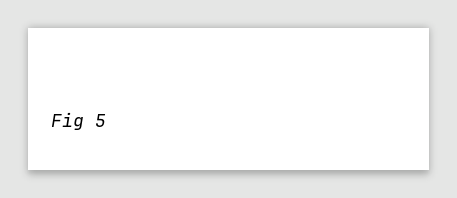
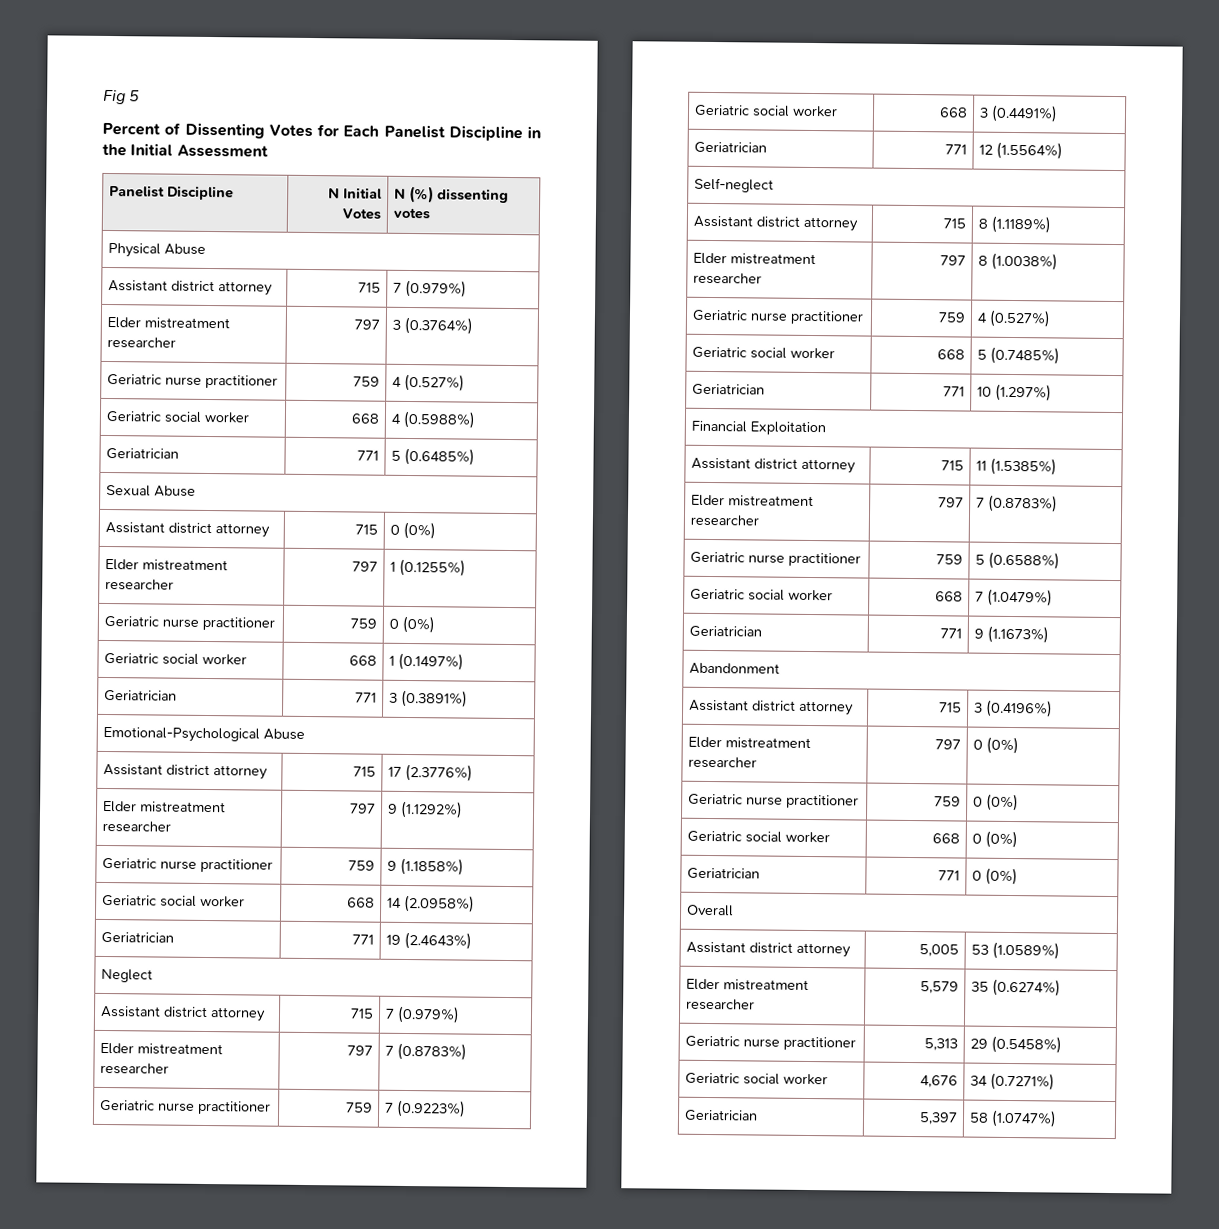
+ Percent of Dissenting Votes for Each Panelist Discipline in the Initial Assessment
+ Panelist Discipline | N Initial Votes | N (%) dissenting votes
+ Physical Abuse
+ Assistant district attorney | 715 | 7 (0.979%)
+ Elder mistreatment researcher | 797 | 3 (0.3764%)
+ Geriatric nurse practitioner | 759 | 4 (0.527%)
+ Geriatric social worker | 668 | 4 (0.5988%)
+ Geriatrician | 771 | 5 (0.6485%)
+ Sexual Abuse
+ Assistant district attorney | 715 | 0 (0%)
+ Elder mistreatment researcher | 797 | 1 (0.1255%)
+ Geriatric nurse practitioner | 759 | 0 (0%)
+ Geriatric social worker | 668 | 1 (0.1497%)
+ Geriatrician | 771 | 3 (0.3891%)
+ Emotional-Psychological Abuse
+ Assistant district attorney | 715 | 17 (2.3776%)
+ Elder mistreatment researcher | 797 | 9 (1.1292%)
+ Geriatric nurse practitioner | 759 | 9 (1.1858%)
+ Geriatric social worker | 668 | 14 (2.0958%)
+ Geriatrician | 771 | 19 (2.4643%)
+ Neglect
+ Assistant district attorney | 715 | 7 (0.979%)
+ Elder mistreatment researcher | 797 | 7 (0.8783%)
+ Geriatric nurse practitioner | 759 | 7 (0.9223%)
+ Geriatric social worker | 668 | 3 (0.4491%)
+ Geriatrician | 771 | 12 (1.5564%)
+ Self-neglect
+ Assistant district attorney | 715 | 8 (1.1189%)
+ Elder mistreatment researcher | 797 | 8 (1.0038%)
+ Geriatric nurse practitioner | 759 | 4 (0.527%)
+ Geriatric social worker | 668 | 5 (0.7485%)
+ Geriatrician | 771 | 10 (1.297%)
+ Financial Exploitation
+ Assistant district attorney | 715 | 11 (1.5385%)
+ Elder mistreatment researcher | 797 | 7 (0.8783%)
+ Geriatric nurse practitioner | 759 | 5 (0.6588%)
+ Geriatric social worker | 668 | 7 (1.0479%)
+ Geriatrician | 771 | 9 (1.1673%)
+ Abandonment
+ Assistant district attorney | 715 | 3 (0.4196%)
+ Elder mistreatment researcher | 797 | 0 (0%)
+ Geriatric nurse practitioner | 759 | 0 (0%)
+ Geriatric social worker | 668 | 0 (0%)
+ Geriatrician | 771 | 0 (0%)
+ Overall
+ Assistant district attorney | 5,005 | 53 (1.0589%)
+ Elder mistreatment researcher | 5,579 | 35 (0.6274%)
+ Geriatric nurse practitioner | 5,313 | 29 (0.5458%)
+ Geriatric social worker | 4,676 | 34 (0.7271%)
+ Geriatrician | 5,397 | 58 (1.0747%)

